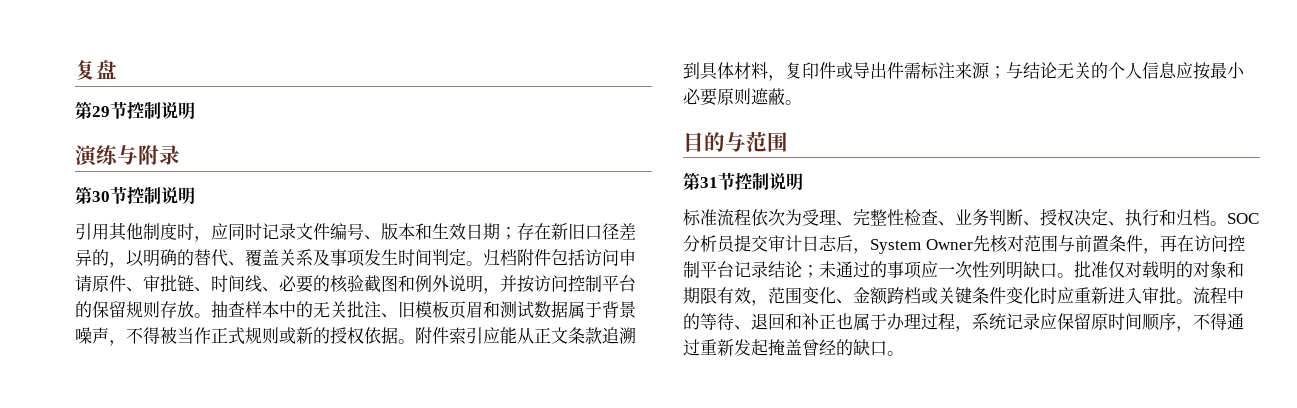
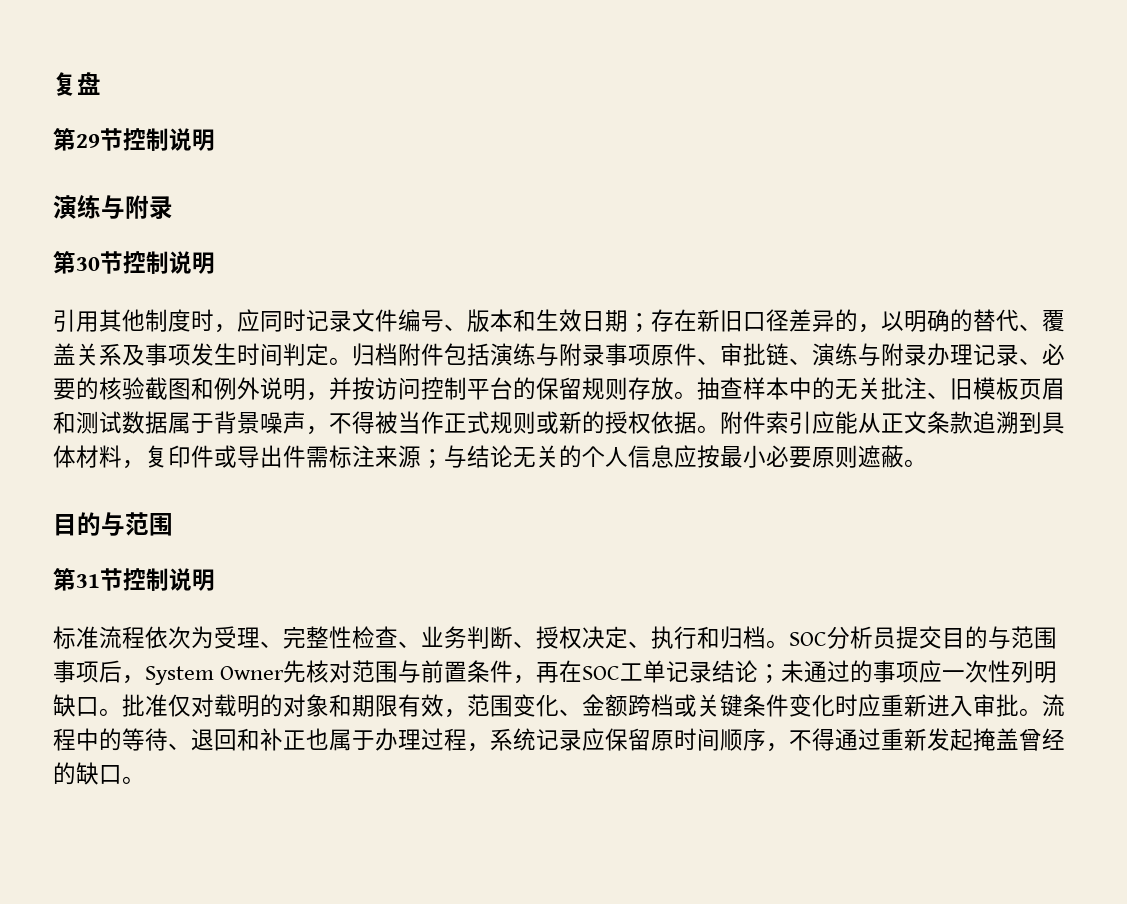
- 归档附件包括访问申请原件、审批链、时间线、必要的核验截图和例外说明，并按访问控制平台的保留规则存放。
+ 归档附件包括演练与附录事项原件、审批链、演练与附录办理记录、必要的核验截图和例外说明，并按访问控制平台的保留规则存放。
- SOC分析员提交审计日志后，System Owner先核对范围与前置条件，再在访问控制平台记录结论；未通过的事项应一次性列明缺口。
+ SOC分析员提交目的与范围事项后，System Owner先核对范围与前置条件，再在SOC工单记录结论；未通过的事项应一次性列明缺口。

